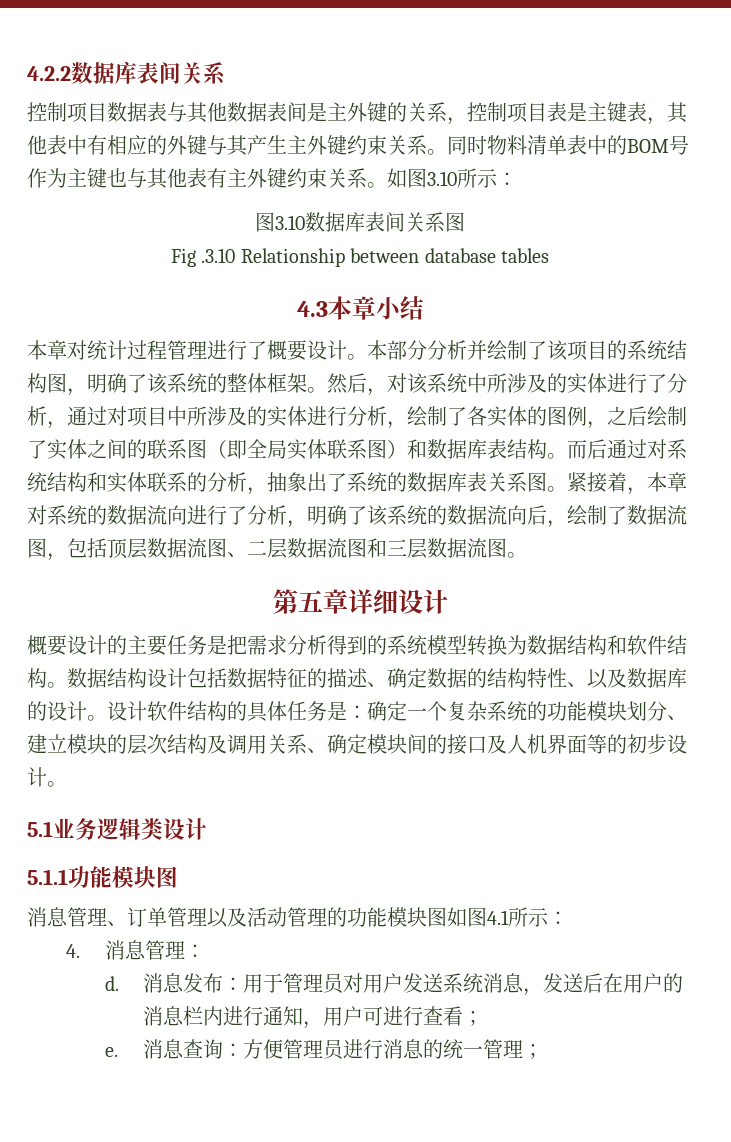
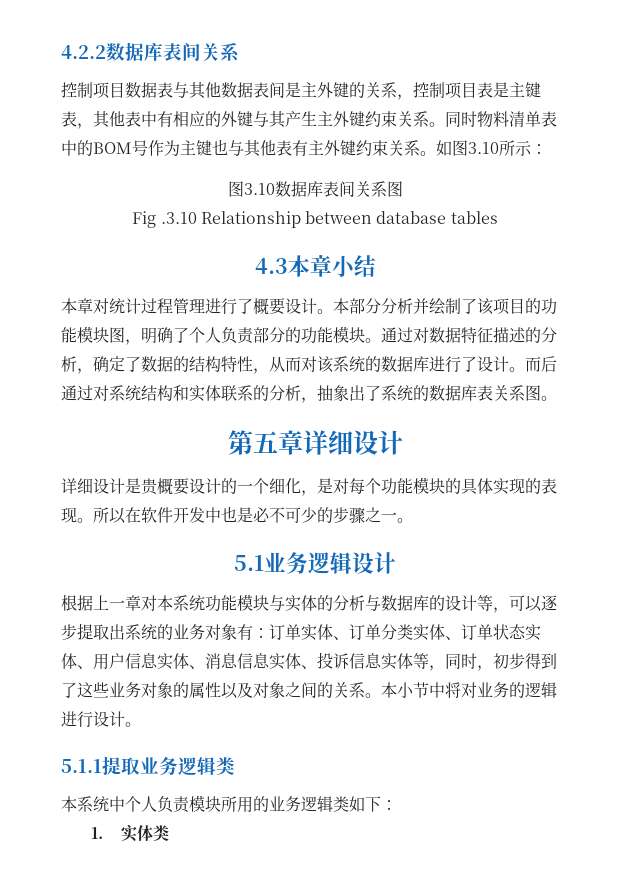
- 本部分分析并绘制了该项目的系统结构图，明确了该系统的整体框架。然后，对该系统中所涉及的实体进行了分析，通过对项目中所涉及的实体进行分析，绘制了各实体的图例，之后绘制了实体之间的联系图（即全局实体联系图）和数据库表结构。
+ 本部分分析并绘制了该项目的功能模块图，明确了个人负责部分的功能模块。通过对数据特征描述的分析，确定了数据的结构特性，从而对该系统的数据库进行了设计。
- 而后通过对系统结构和实体联系的分析，抽象出了系统的数据库表关系图。紧接着，本章对系统的数据流向进行了分析，明确了该系统的数据流向后，绘制了数据流图，包括顶层数据流图、二层数据流图和三层数据流图。
+ 而后通过对系统结构和实体联系的分析，抽象出了系统的数据库表关系图。
  第五章详细设计
- 概要设计的主要任务是把需求分析得到的系统模型转换为数据结构和软件结构。数据结构设计包括数据特征的描述、确定数据的结构特性、以及数据库的设计。设计软件结构的具体任务是：确定一个复杂系统的功能模块划分、建立模块的层次结构及调用关系、确定模块间的接口及人机界面等的初步设计。
+ 详细设计是贵概要设计的一个细化，是对每个功能模块的具体实现的表现。所以在软件开发中也是必不可少的步骤之一。
+ 5.1业务逻辑设计
+ 根据上一章对本系统功能模块与实体的分析与数据库的设计等，可以逐步提取出系统的业务对象有：订单实体、订单分类实体、订单状态实体、用户信息实体、消息信息实体、投诉信息实体等，同时，初步得到了这些业务对象的属性以及对象之间的关系。本小节中将对业务的逻辑进行设计。
- 5.1业务逻辑类设计
- 5.1.1功能模块图
- 消息管理、订单管理以及活动管理的功能模块图如图4.1所示：
- 4.消息管理：
- d.消息发布：用于管理员对用户发送系统消息，发送后在用户的消息栏内进行通知，用户可进行查看；
- e.消息查询：方便管理员进行消息的统一管理；
+ 5.1.1提取业务逻辑类
+ 本系统中个人负责模块所用的业务逻辑类如下：
+ 1.实体类

